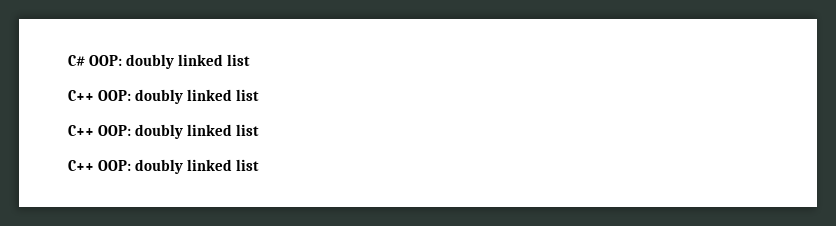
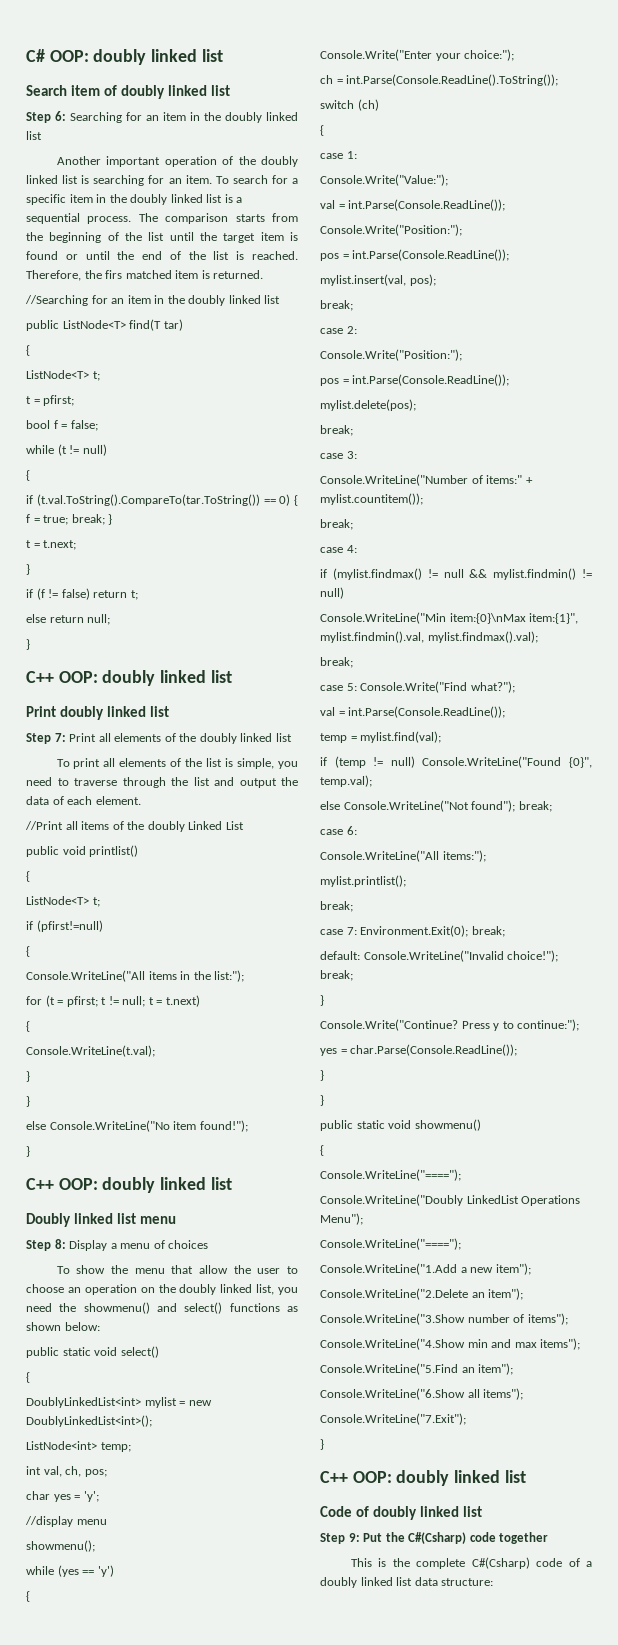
  C# OOP: doubly linked list
+ Search item of doubly linked list
+ Step 6: Searching for an item in the doubly linked list
+ Another important operation of the doubly linked list is searching for an item. To search for a specific item in the doubly linked list is a sequential process. The comparison starts from the beginning of the list until the target item is found or until the end of the list is reached. Therefore, the firs matched item is returned.
+ //Searching for an item in the doubly linked list
+ public ListNode<T> find(T tar)
+ {
+ ListNode<T> t;
+ t = pfirst;
+ bool f = false;
+ while (t != null)
+ {
+ if (t.val.ToString().CompareTo(tar.ToString()) == 0) { f = true; break; }
+ t = t.next;
+ }
+ if (f != false) return t;
+ else return null;
+ }
  C++ OOP: doubly linked list
+ Print doubly linked list
+ Step 7: Print all elements of the doubly linked list
+ To print all elements of the list is simple, you need to traverse through the list and output the data of each element.
+ //Print all items of the doubly Linked List
+ public void printlist()
+ {
+ ListNode<T> t;
+ if (pfirst!=null)
+ {
+ Console.WriteLine("All items in the list:");
+ for (t = pfirst; t != null; t = t.next)
+ {
+ Console.WriteLine(t.val);
+ }
+ }
+ else Console.WriteLine("No item found!");
+ }
  C++ OOP: doubly linked list
+ Doubly linked list menu
+ Step 8: Display a menu of choices
+ To show the menu that allow the user to choose an operation on the doubly linked list, you need the showmenu() and select() functions as shown below:
+ public static void select()
+ {
+ DoublyLinkedList<int> mylist = new DoublyLinkedList<int>();
+ ListNode<int> temp;
+ int val, ch, pos;
+ char yes = 'y';
+ //display menu
+ showmenu();
+ while (yes == 'y')
+ {
+ Console.Write("Enter your choice:");
+ ch = int.Parse(Console.ReadLine().ToString());
+ switch (ch)
+ {
+ case 1:
+ Console.Write("Value:");
+ val = int.Parse(Console.ReadLine());
+ Console.Write("Position:");
+ pos = int.Parse(Console.ReadLine());
+ mylist.insert(val, pos);
+ break;
+ case 2:
+ Console.Write("Position:");
+ pos = int.Parse(Console.ReadLine());
+ mylist.delete(pos);
+ break;
+ case 3:
+ Console.WriteLine("Number of items:" + mylist.countitem());
+ break;
+ case 4:
+ if (mylist.findmax() != null && mylist.findmin() != null)
+ Console.WriteLine("Min item:{0}\nMax item:{1}", mylist.findmin().val, mylist.findmax().val);
+ break;
+ case 5: Console.Write("Find what?");
+ val = int.Parse(Console.ReadLine());
+ temp = mylist.find(val);
+ if (temp != null) Console.WriteLine("Found {0}", temp.val);
+ else Console.WriteLine("Not found"); break;
+ case 6:
+ Console.WriteLine("All items:");
+ mylist.printlist();
+ break;
+ case 7: Environment.Exit(0); break;
+ default: Console.WriteLine("Invalid choice!"); break;
+ }
+ Console.Write("Continue? Press y to continue:");
+ yes = char.Parse(Console.ReadLine());
+ }
+ }
+ public static void showmenu()
+ {
+ Console.WriteLine("====");
+ Console.WriteLine("Doubly LinkedList Operations Menu");
+ Console.WriteLine("====");
+ Console.WriteLine("1.Add a new item");
+ Console.WriteLine("2.Delete an item");
+ Console.WriteLine("3.Show number of items");
+ Console.WriteLine("4.Show min and max items");
+ Console.WriteLine("5.Find an item");
+ Console.WriteLine("6.Show all items");
+ Console.WriteLine("7.Exit");
+ }
  C++ OOP: doubly linked list
+ Code of doubly linked list
+ Step 9: Put the C#(Csharp) code together
+ This is the complete C#(Csharp) code of a doubly linked list data structure:

